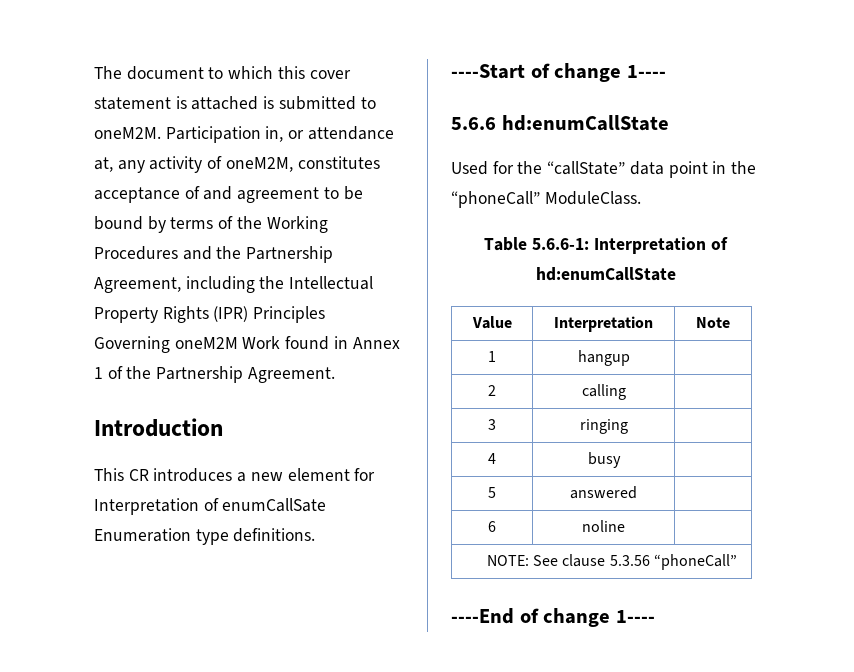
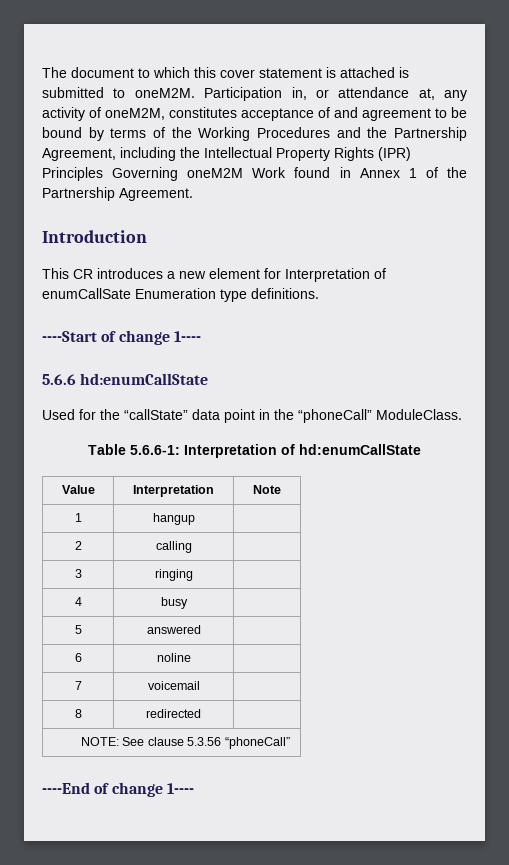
+ 7 | voicemail |
+ 8 | redirected |

